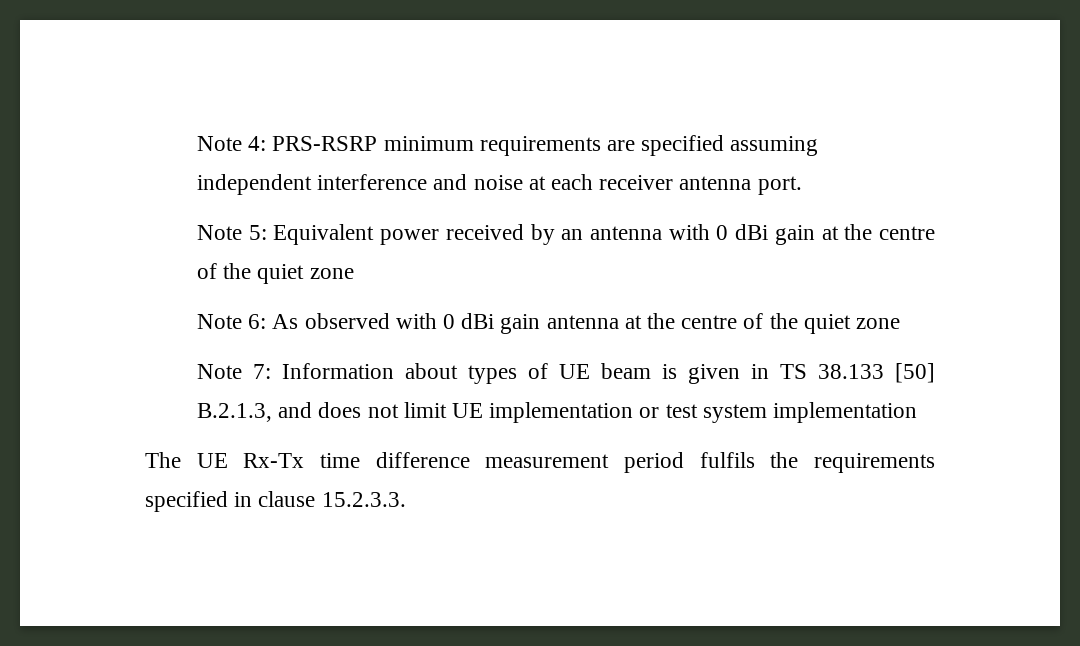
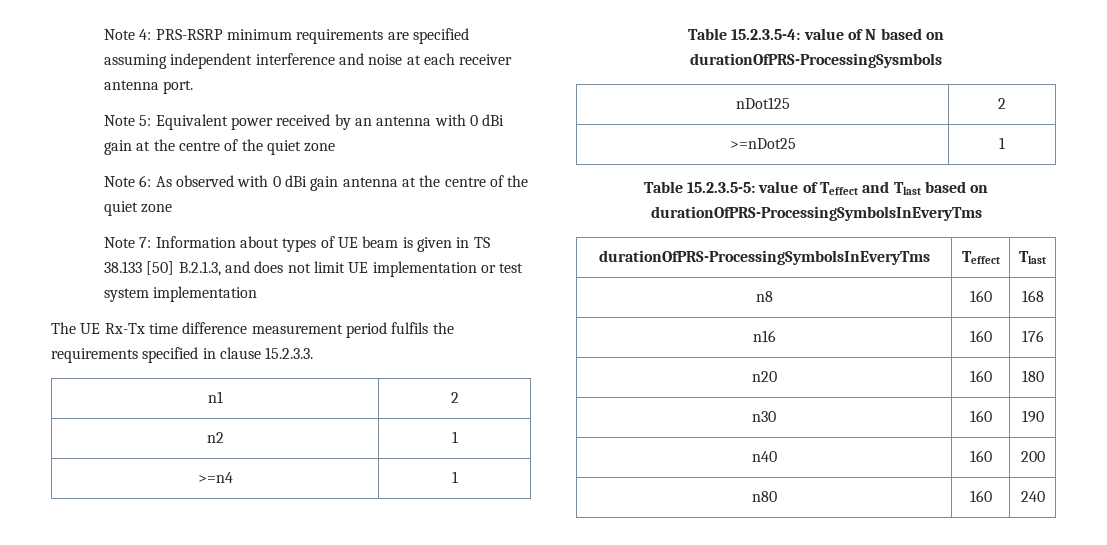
+ n1 | 2
+ n2 | 1
+ >=n4 | 1
+ Table 15.2.3.5-4: value of N based on durationOfPRS-ProcessingSysmbols
+ nDot125 | 2
+ >=nDot25 | 1
+ Table 15.2.3.5-5: value of Teffect and Tlast based on durationOfPRS-ProcessingSymbolsInEveryTms
+ durationOfPRS-ProcessingSymbolsInEveryTms | Teffect | Tlast
+ n8 | 160 | 168
+ n16 | 160 | 176
+ n20 | 160 | 180
+ n30 | 160 | 190
+ n40 | 160 | 200
+ n80 | 160 | 240

